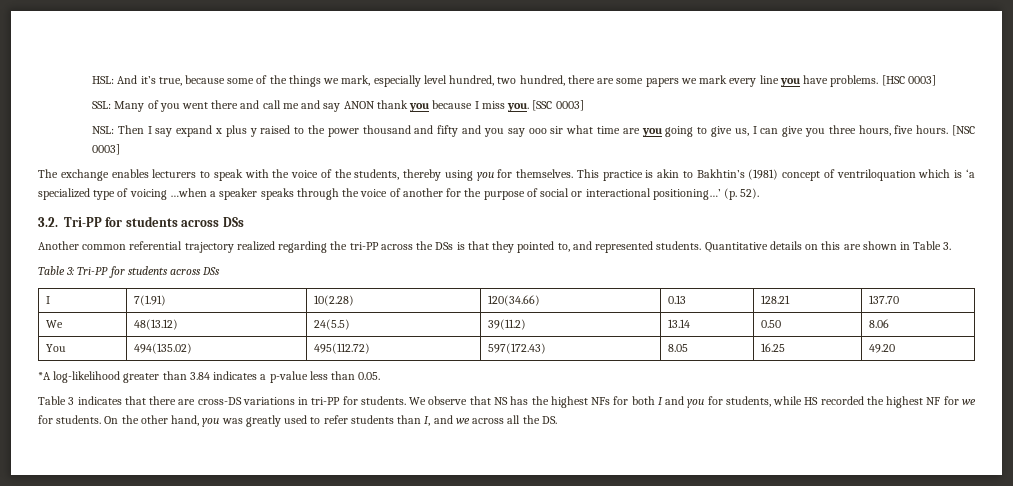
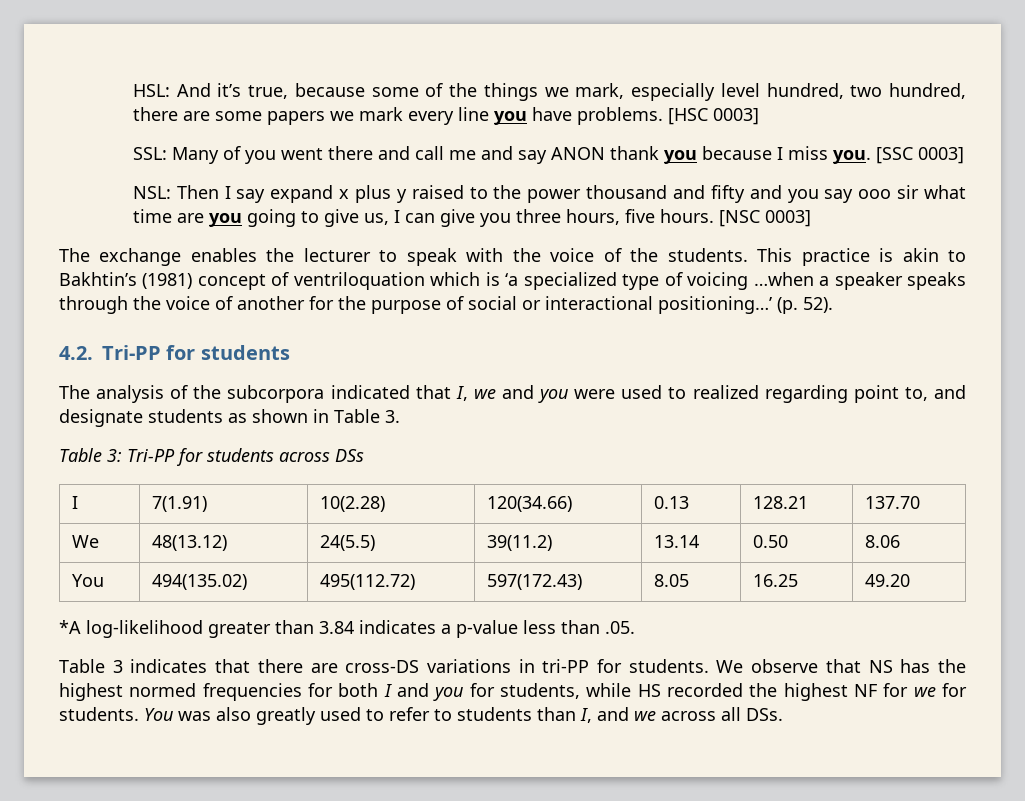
- The exchange enables lecturers to speak with the voice of the students, thereby using you for themselves.
+ The exchange enables the lecturer to speak with the voice of the students.
- 3.2. Tri-PP for students across DSs
- Another common referential trajectory realized regarding the tri-PP across the DSs is that they pointed to, and represented students. Quantitative details on this are shown in Table 3.
+ 4.2. Tri-PP for students
+ The analysis of the subcorpora indicated that I, we and you were used to realized regarding point to, and designate students as shown in Table 3.
- *A log-likelihood greater than 3.84 indicates a p-value less than 0.05.
+ *A log-likelihood greater than 3.84 indicates a p-value less than .05.
- We observe that NS has the highest NFs for both I and you for students, while HS recorded the highest NF for we for students.
+ We observe that NS has the highest normed frequencies for both I and you for students, while HS recorded the highest NF for we for students.
- On the other hand, you was greatly used to refer students than I, and we across all the DS.
+ You was also greatly used to refer to students than I, and we across all DSs.

